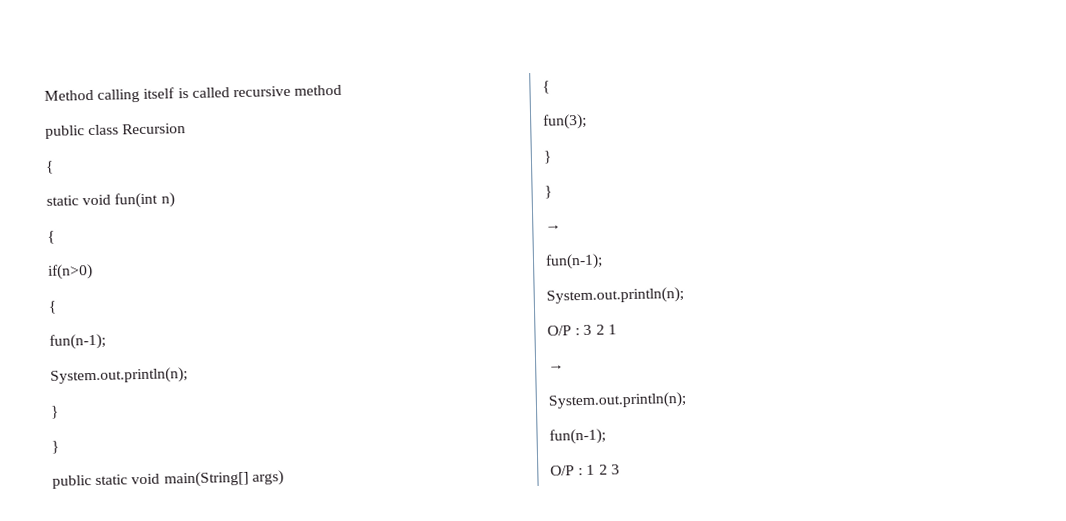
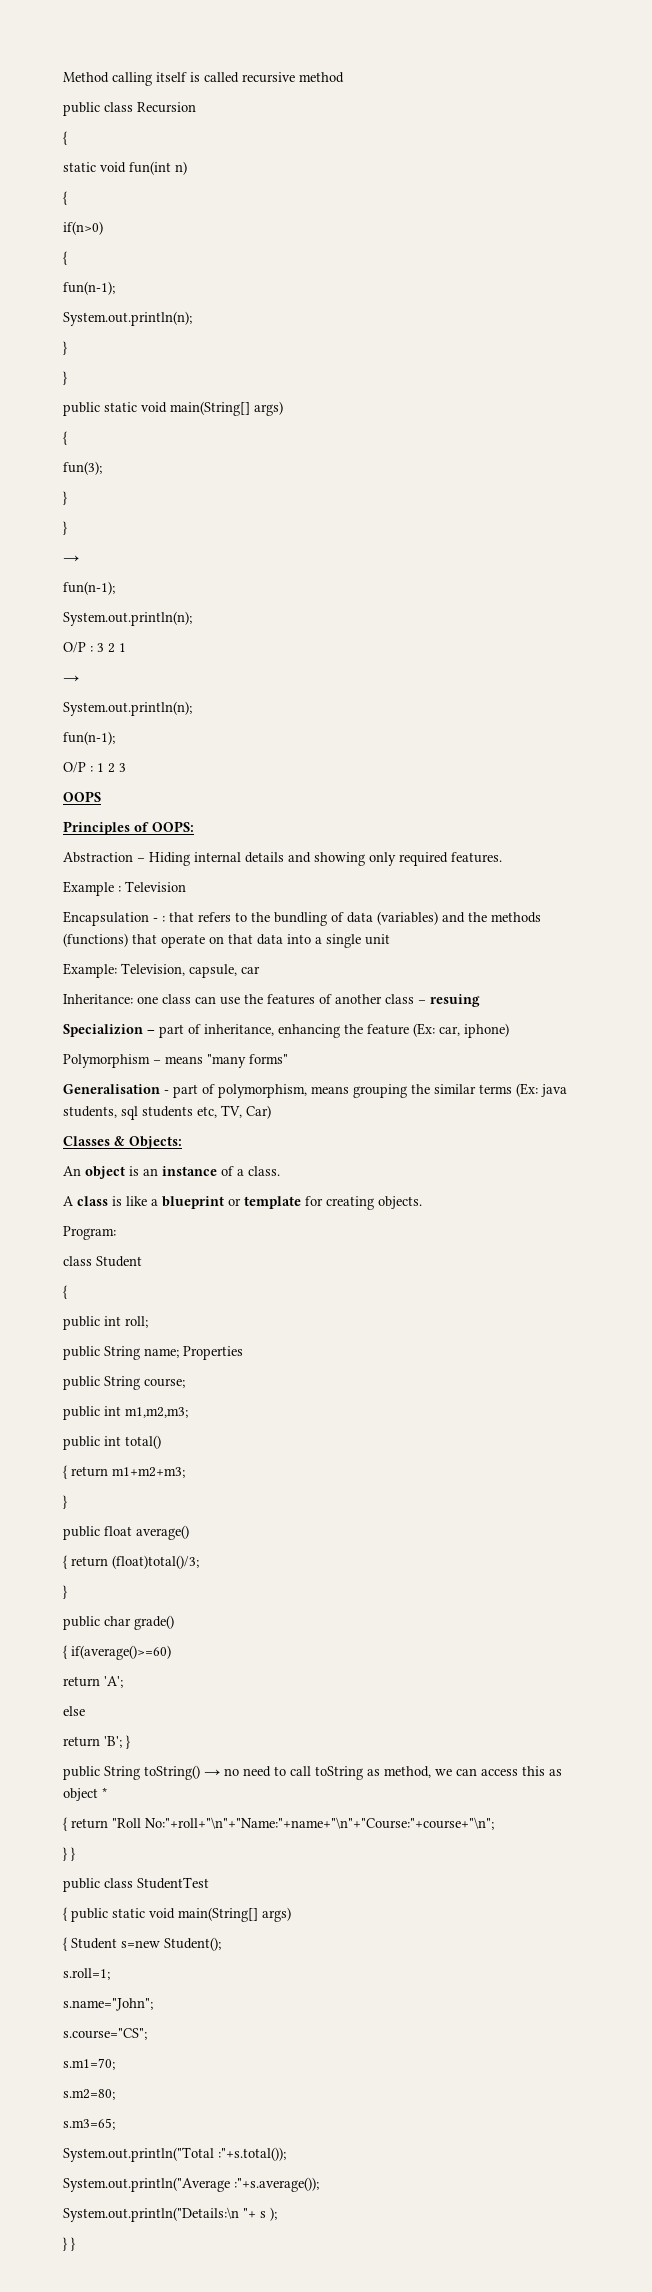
+ OOPS
+ Principles of OOPS:
+ Abstraction – Hiding internal details and showing only required features.
+ Example : Television
+ Encapsulation - : that refers to the bundling of data (variables) and the methods (functions) that operate on that data into a single unit
+ Example: Television, capsule, car
+ Inheritance: one class can use the features of another class – resuing
+ Specializion – part of inheritance, enhancing the feature (Ex: car, iphone)
+ Polymorphism – means "many forms"
+ Generalisation - part of polymorphism, means grouping the similar terms (Ex: java students, sql students etc, TV, Car)
+ Classes & Objects:
+ An object is an instance of a class.
+ A class is like a blueprint or template for creating objects.
+ Program:
+ class Student
+ {
+ public int roll;
+ public String name; Properties
+ public String course;
+ public int m1,m2,m3;
+ public int total()
+ { return m1+m2+m3;
+ }
+ public float average()
+ { return (float)total()/3;
+ }
+ public char grade()
+ { if(average()>=60)
+ return 'A';
+ else
+ return 'B'; }
+ public String toString() → no need to call toString as method, we can access this as object *
+ { return "Roll No:"+roll+"\n"+"Name:"+name+"\n"+"Course:"+course+"\n";
+ } }
+ public class StudentTest
+ { public static void main(String[] args)
+ { Student s=new Student();
+ s.roll=1;
+ s.name="John";
+ s.course="CS";
+ s.m1=70;
+ s.m2=80;
+ s.m3=65;
+ System.out.println("Total :"+s.total());
+ System.out.println("Average :"+s.average());
+ System.out.println("Details:\n "+ s );
+ } }

